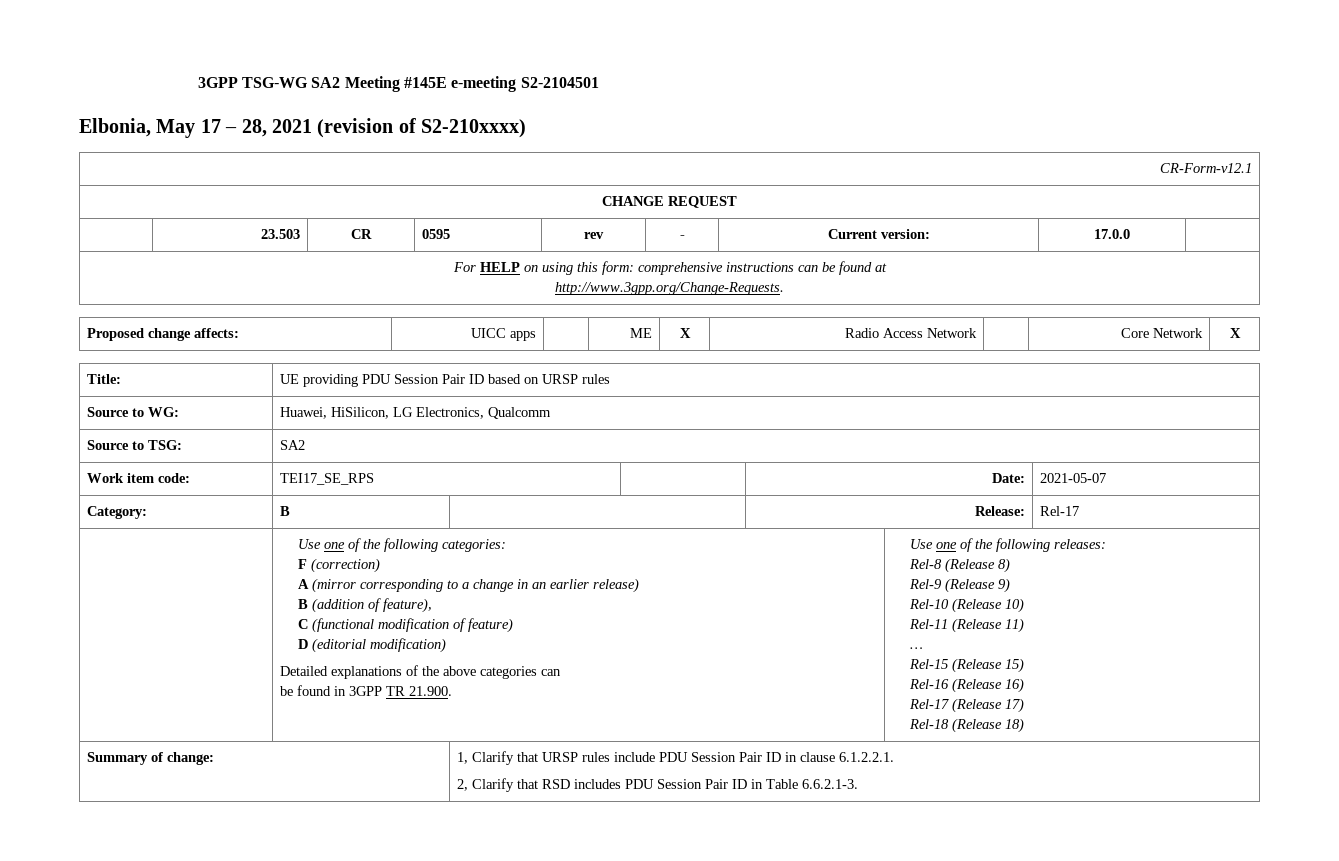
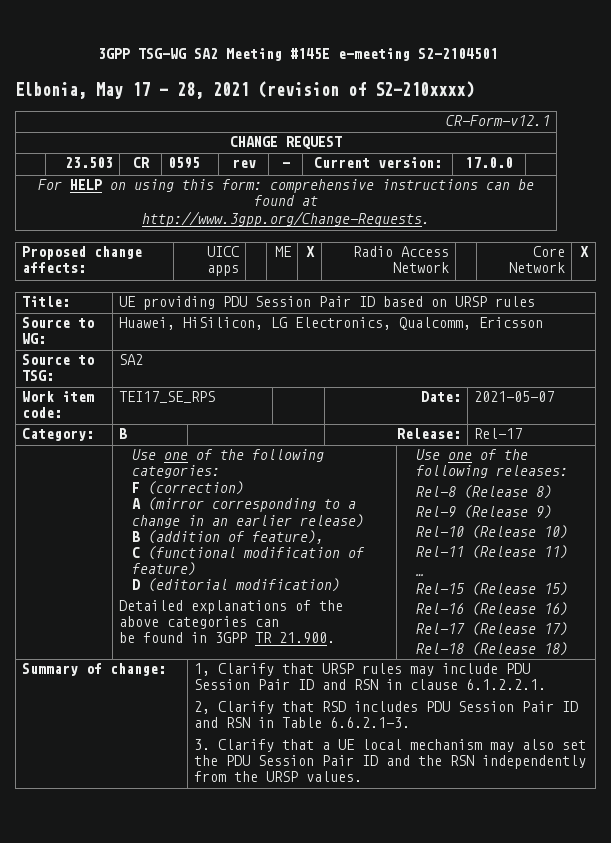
- Source to WG: | Huawei, HiSilicon, LG Electronics, Qualcomm
+ Source to WG: | Huawei, HiSilicon, LG Electronics, Qualcomm, Ericsson
- 1, Clarify that URSP rules include PDU Session Pair ID in clause 6.1.2.2.1.
+ 1, Clarify that URSP rules may include PDU Session Pair ID and RSN in clause 6.1.2.2.1.
- 2, Clarify that RSD includes PDU Session Pair ID in Table 6.6.2.1-3.
+ 2, Clarify that RSD includes PDU Session Pair ID and RSN in Table 6.6.2.1-3.
+ 3. Clarify that a UE local mechanism may also set the PDU Session Pair ID and the RSN independently from the URSP values.

